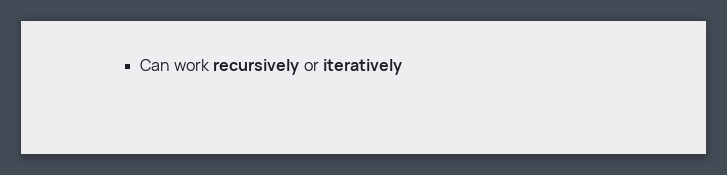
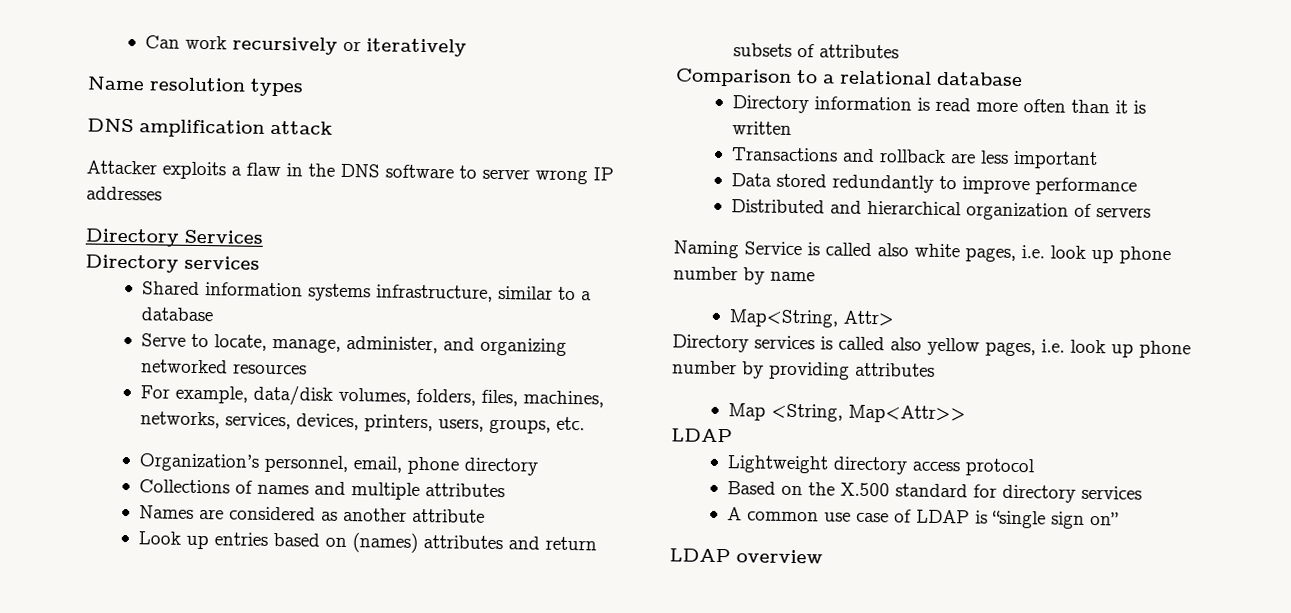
+ Name resolution types
+ DNS amplification attack
+ Attacker exploits a flaw in the DNS software to server wrong IP addresses
+ Directory Services
+ Directory services
+ Shared information systems infrastructure, similar to a database
+ Serve to locate, manage, administer, and organizing networked resources
+ For example, data/disk volumes, folders, files, machines, networks, services, devices, printers, users, groups, etc.
+ Organization’s personnel, email, phone directory
+ Collections of names and multiple attributes
+ Names are considered as another attribute
+ Look up entries based on (names) attributes and return subsets of attributes
+ Comparison to a relational database
+ Directory information is read more often than it is written
+ Transactions and rollback are less important
+ Data stored redundantly to improve performance
+ Distributed and hierarchical organization of servers
+ Naming Service is called also white pages, i.e. look up phone number by name
+ Map<String, Attr>
+ Directory services is called also yellow pages, i.e. look up phone number by providing attributes
+ Map <String, Map<Attr>>
+ LDAP
+ Lightweight directory access protocol
+ Based on the X.500 standard for directory services
+ A common use case of LDAP is “single sign on”
+ LDAP overview

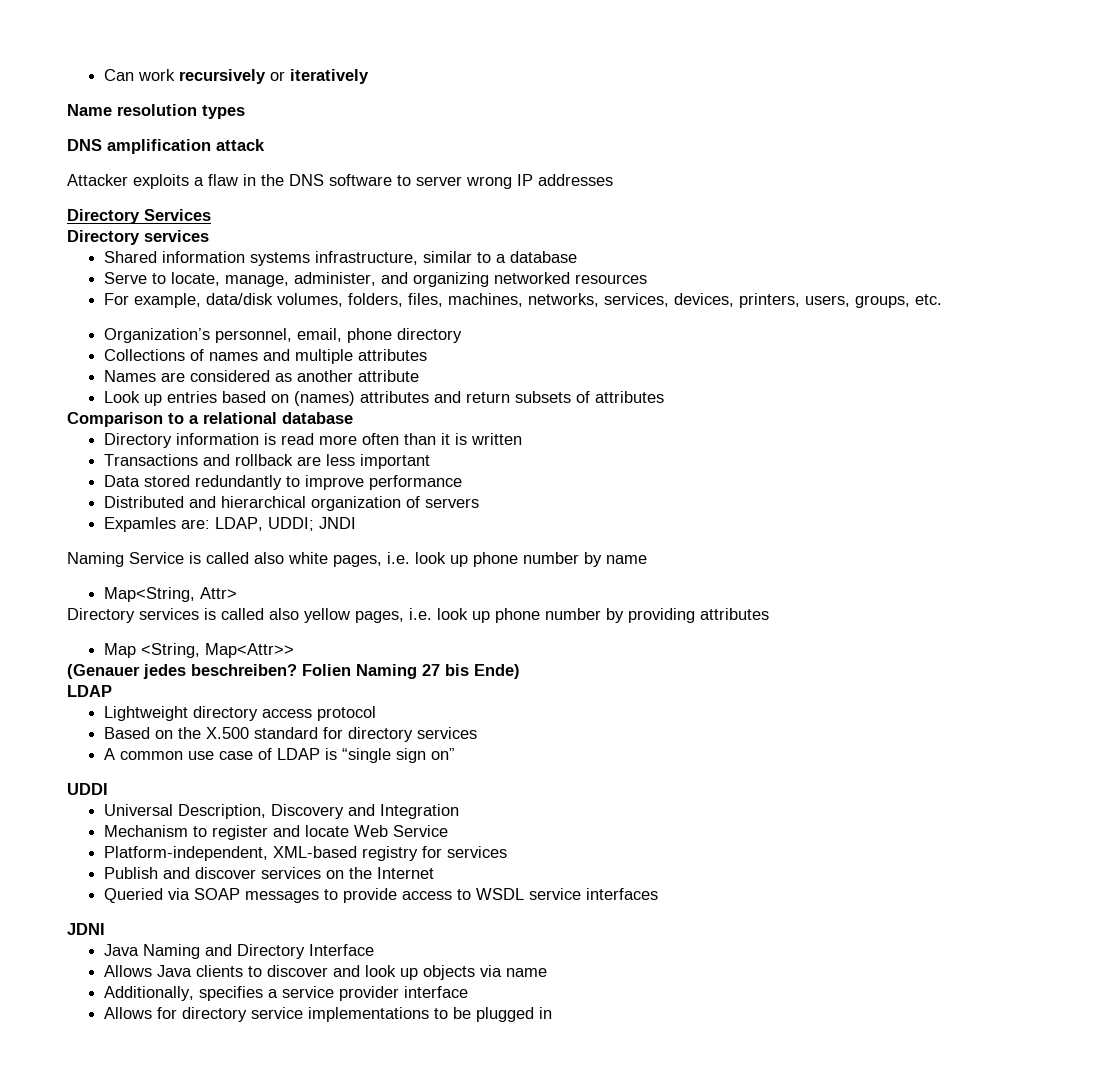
+ Expamles are: LDAP, UDDI; JNDI
+ (Genauer jedes beschreiben? Folien Naming 27 bis Ende)
- LDAP overview
+ UDDI
+ Universal Description, Discovery and Integration
+ Mechanism to register and locate Web Service
+ Platform-independent, XML-based registry for services
+ Publish and discover services on the Internet
+ Queried via SOAP messages to provide access to WSDL service interfaces
+ JDNI
+ Java Naming and Directory Interface
+ Allows Java clients to discover and look up objects via name
+ Additionally, specifies a service provider interface
+ Allows for directory service implementations to be plugged in

